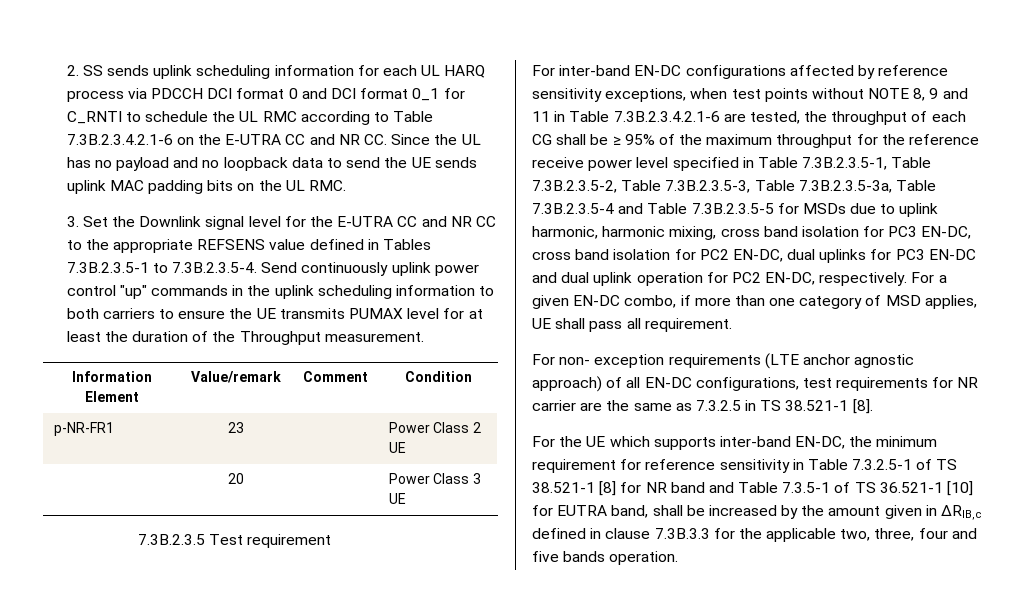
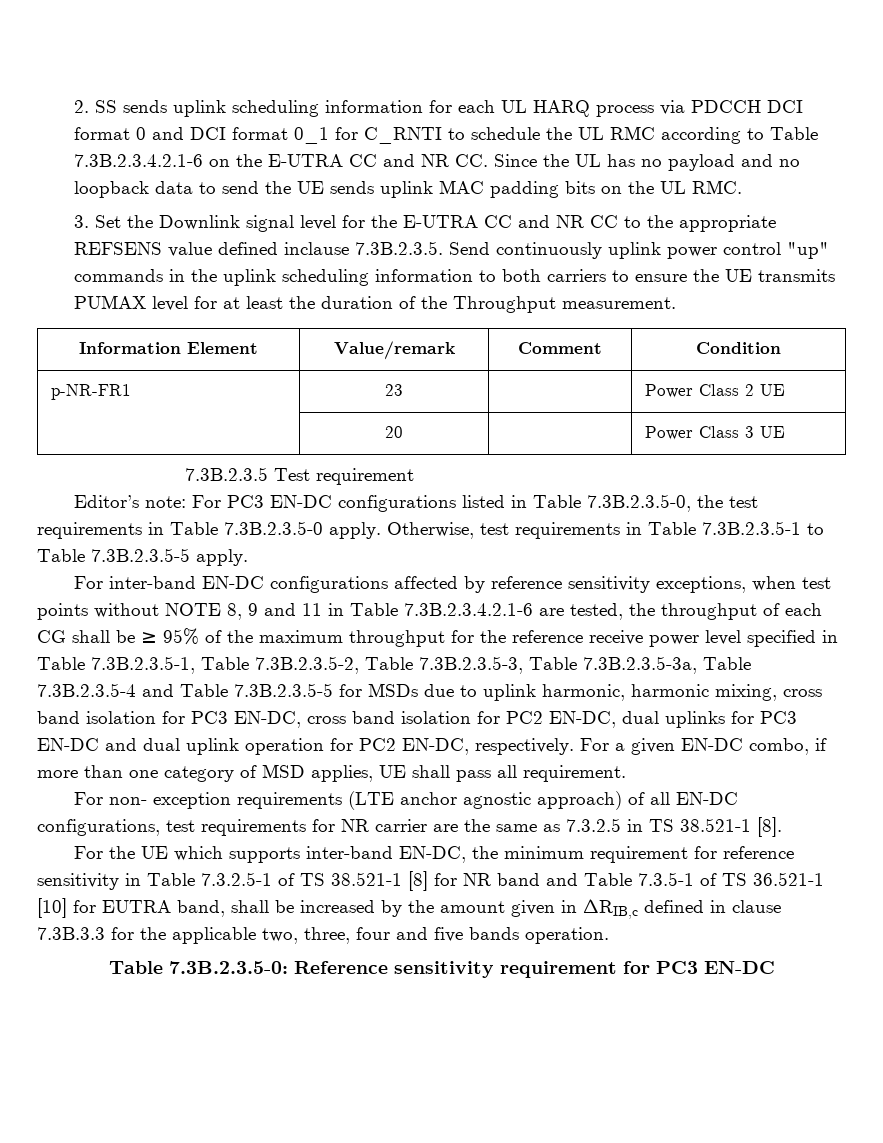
- 3. Set the Downlink signal level for the E-UTRA CC and NR CC to the appropriate REFSENS value defined in Tables 7.3B.2.3.5-1 to 7.3B.2.3.5-4. Send continuously uplink power control "up" commands in the uplink scheduling information to both carriers to ensure the UE transmits PUMAX level for at least the duration of the Throughput measurement.
+ 3. Set the Downlink signal level for the E-UTRA CC and NR CC to the appropriate REFSENS value defined inclause 7.3B.2.3.5. Send continuously uplink power control "up" commands in the uplink scheduling information to both carriers to ensure the UE transmits PUMAX level for at least the duration of the Throughput measurement.
+ Editor’s note: For PC3 EN-DC configurations listed in Table 7.3B.2.3.5-0, the test requirements in Table 7.3B.2.3.5-0 apply. Otherwise, test requirements in Table 7.3B.2.3.5-1 to Table 7.3B.2.3.5-5 apply.
+ Table 7.3B.2.3.5-0: Reference sensitivity requirement for PC3 EN-DC

